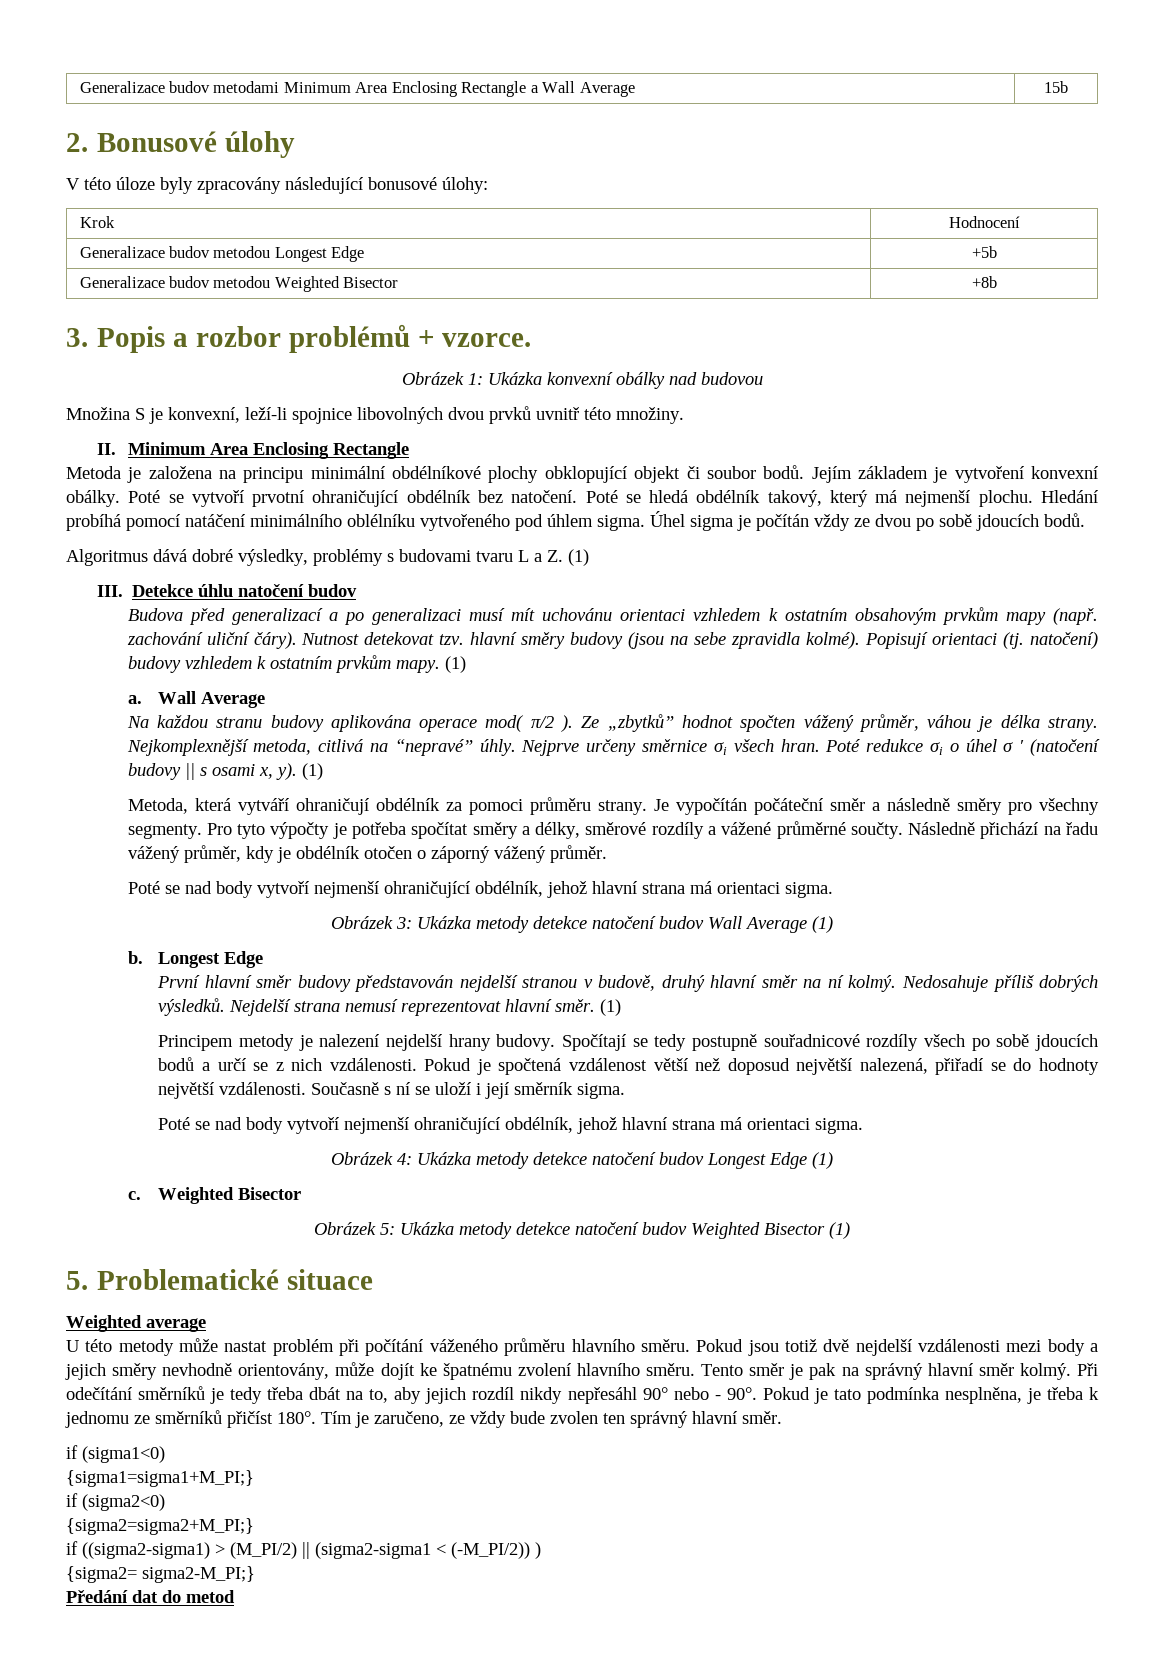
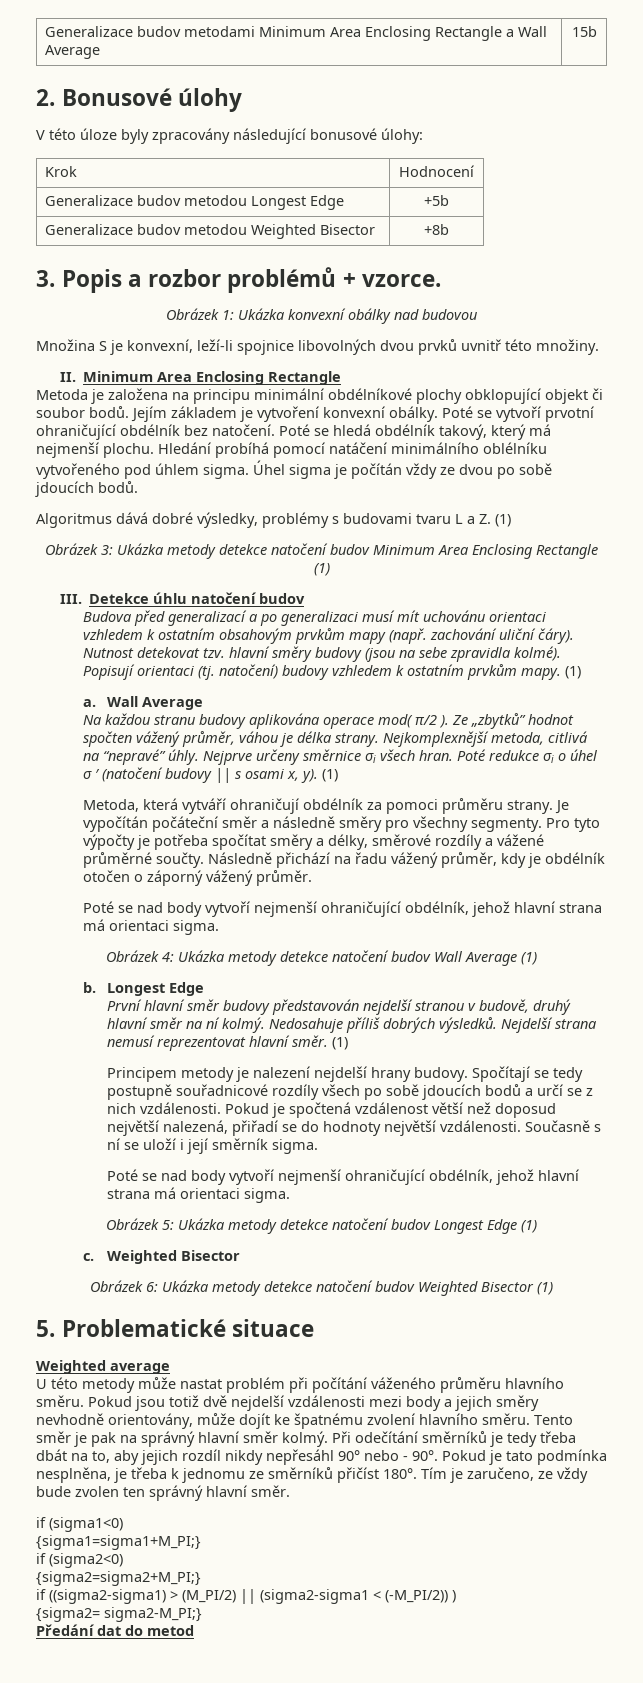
+ Obrázek 3: Ukázka metody detekce natočení budov Minimum Area Enclosing Rectangle (1)
- Obrázek 3: Ukázka metody detekce natočení budov Wall Average (1)
+ Obrázek 4: Ukázka metody detekce natočení budov Wall Average (1)
- Obrázek 4: Ukázka metody detekce natočení budov Longest Edge (1)
+ Obrázek 5: Ukázka metody detekce natočení budov Longest Edge (1)
- Obrázek 5: Ukázka metody detekce natočení budov Weighted Bisector (1)
+ Obrázek 6: Ukázka metody detekce natočení budov Weighted Bisector (1)

